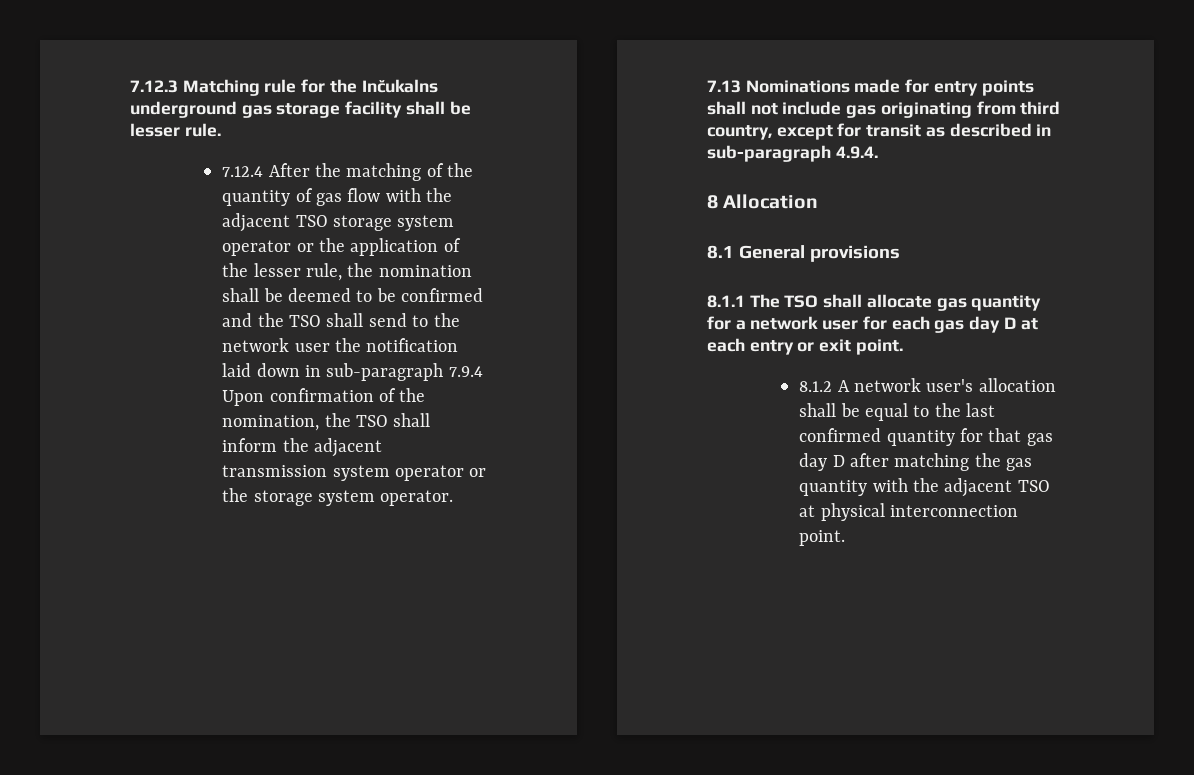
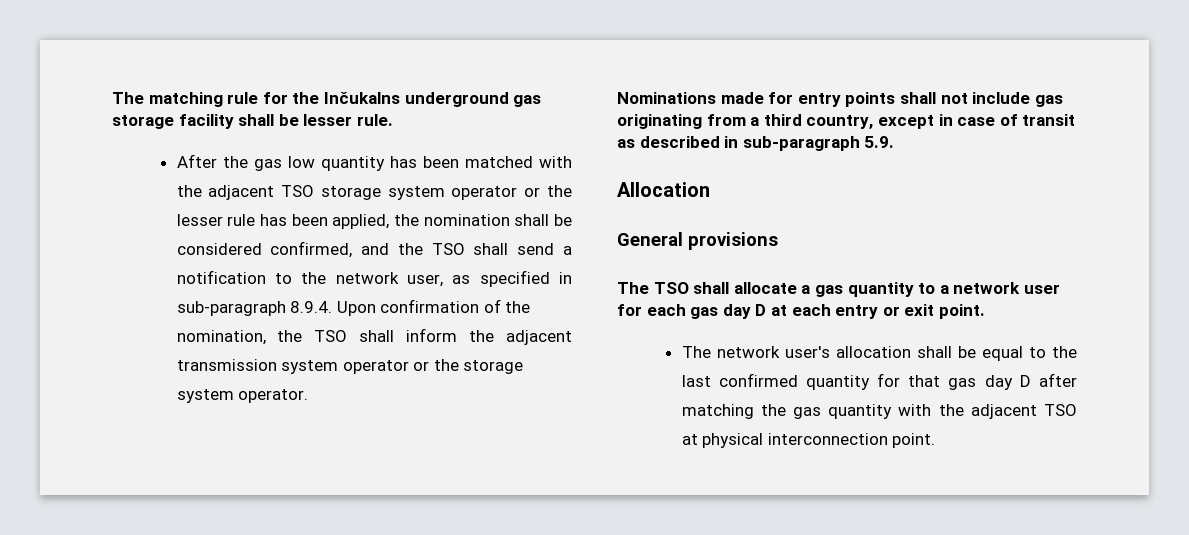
- 7.12.3 Matching rule for the Inčukalns underground gas storage facility shall be lesser rule.
+ The matching rule for the Inčukalns underground gas storage facility shall be lesser rule.
- 7.12.4 After the matching of the quantity of gas flow with the adjacent TSO storage system operator or the application of the lesser rule, the nomination shall be deemed to be confirmed and the TSO shall send to the network user the notification laid down in sub-paragraph 7.9.4 Upon confirmation of the nomination, the TSO shall inform the adjacent transmission system operator or the storage system operator.
+ After the gas low quantity has been matched with the adjacent TSO storage system operator or the lesser rule has been applied, the nomination shall be considered confirmed, and the TSO shall send a notification to the network user, as specified in sub-paragraph 8.9.4. Upon confirmation of the nomination, the TSO shall inform the adjacent transmission system operator or the storage system operator.
- 7.13 Nominations made for entry points shall not include gas originating from third country, except for transit as described in sub-paragraph 4.9.4.
- 8 Allocation
+ Nominations made for entry points shall not include gas originating from a third country, except in case of transit as described in sub-paragraph 5.9.
+ Allocation
- 8.1 General provisions
+ General provisions
- 8.1.1 The TSO shall allocate gas quantity for a network user for each gas day D at each entry or exit point.
+ The TSO shall allocate a gas quantity to a network user for each gas day D at each entry or exit point.
- 8.1.2 A network user's allocation shall be equal to the last confirmed quantity for that gas day D after matching the gas quantity with the adjacent TSO at physical interconnection point.
+ The network user's allocation shall be equal to the last confirmed quantity for that gas day D after matching the gas quantity with the adjacent TSO at physical interconnection point.

